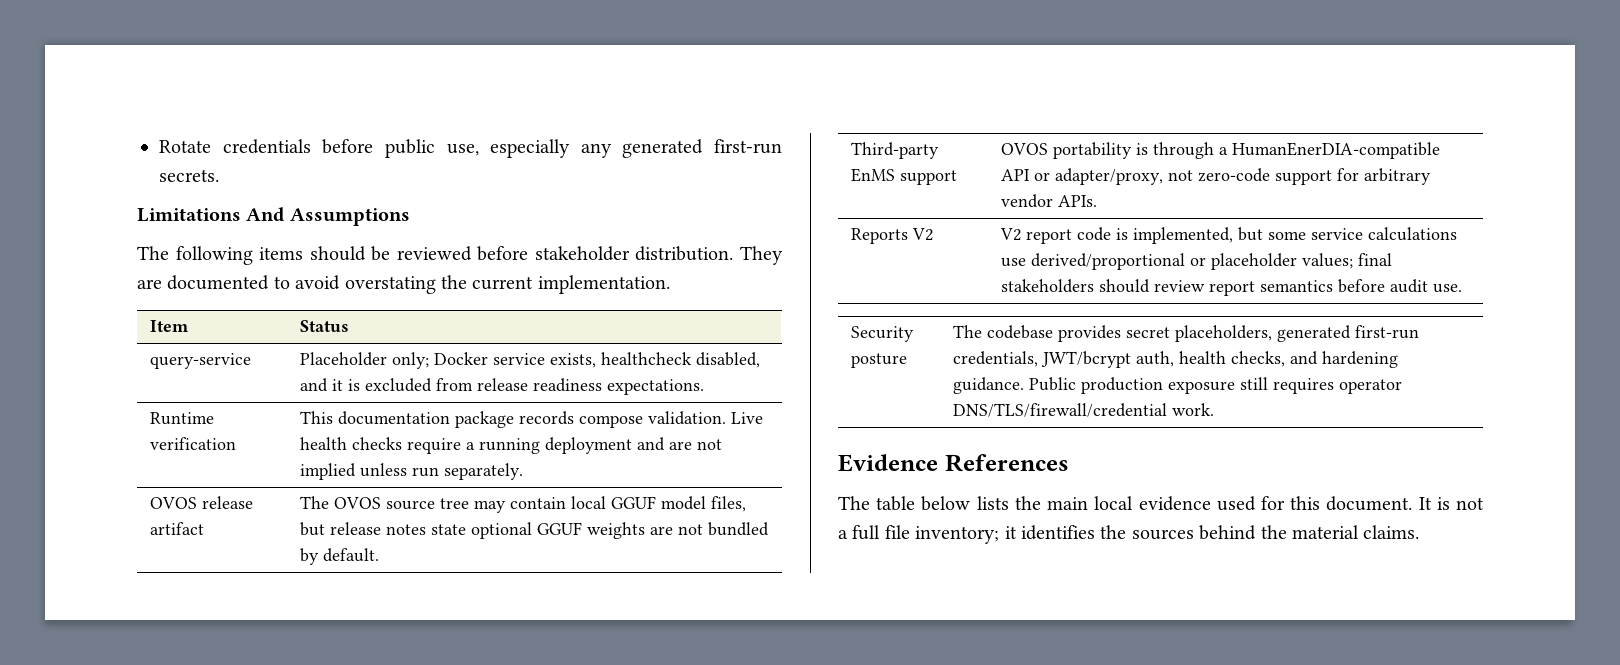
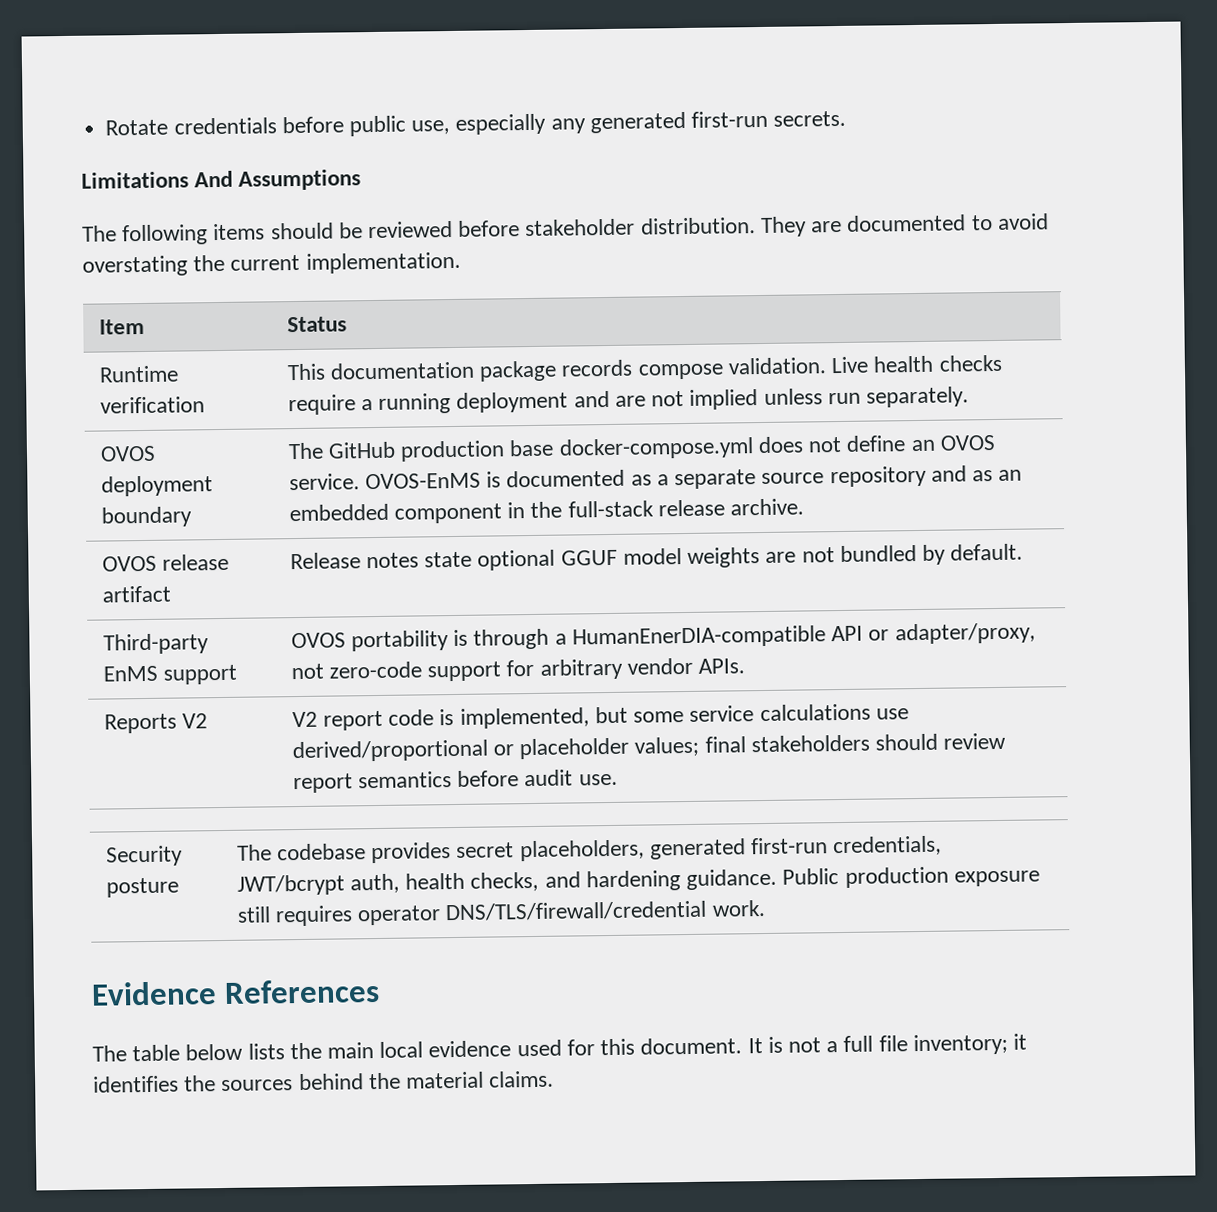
- query-service | Placeholder only; Docker service exists, healthcheck disabled, and it is excluded from release readiness expectations.
- OVOS release artifact | The OVOS source tree may contain local GGUF model files, but release notes state optional GGUF weights are not bundled by default.
+ OVOS deployment boundary | The GitHub production base docker-compose.yml does not define an OVOS service. OVOS-EnMS is documented as a separate source repository and as an embedded component in the full-stack release archive.
+ OVOS release artifact | Release notes state optional GGUF model weights are not bundled by default.

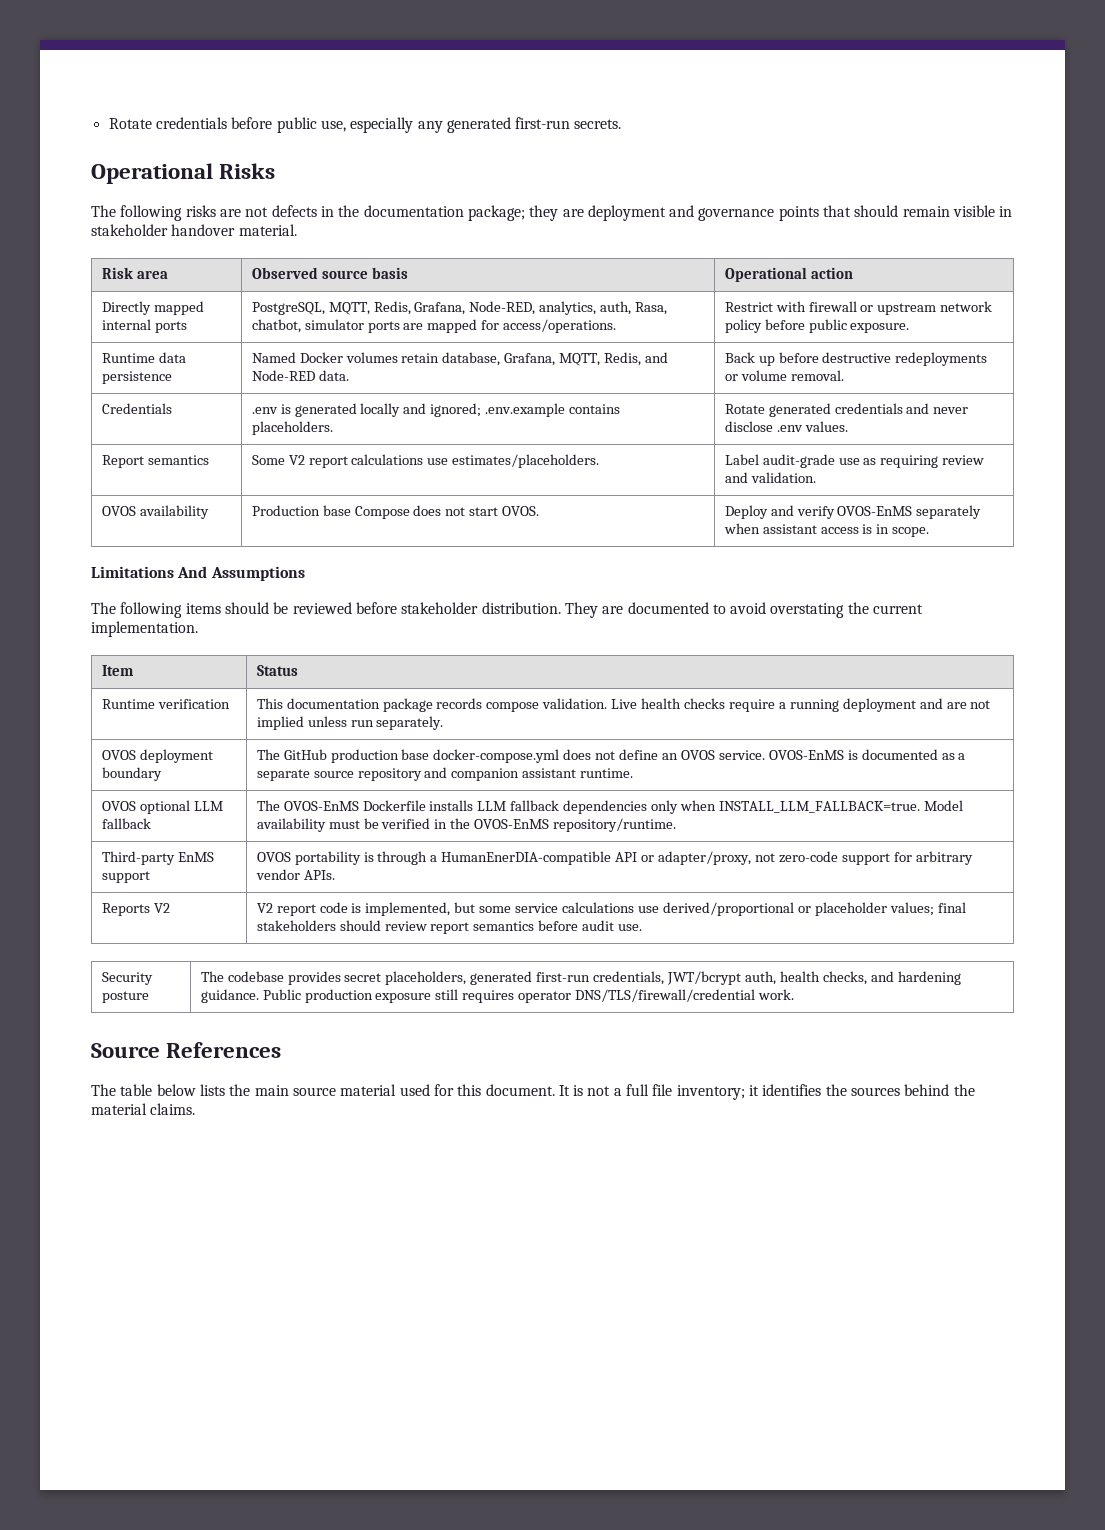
+ Operational Risks
+ The following risks are not defects in the documentation package; they are deployment and governance points that should remain visible in stakeholder handover material.
+ Risk area | Observed source basis | Operational action
+ Directly mapped internal ports | PostgreSQL, MQTT, Redis, Grafana, Node-RED, analytics, auth, Rasa, chatbot, simulator ports are mapped for access/operations. | Restrict with firewall or upstream network policy before public exposure.
+ Runtime data persistence | Named Docker volumes retain database, Grafana, MQTT, Redis, and Node-RED data. | Back up before destructive redeployments or volume removal.
+ Credentials | .env is generated locally and ignored; .env.example contains placeholders. | Rotate generated credentials and never disclose .env values.
+ Report semantics | Some V2 report calculations use estimates/placeholders. | Label audit-grade use as requiring review and validation.
+ OVOS availability | Production base Compose does not start OVOS. | Deploy and verify OVOS-EnMS separately when assistant access is in scope.
- OVOS deployment boundary | The GitHub production base docker-compose.yml does not define an OVOS service. OVOS-EnMS is documented as a separate source repository and as an embedded component in the full-stack release archive.
- OVOS release artifact | Release notes state optional GGUF model weights are not bundled by default.
+ OVOS deployment boundary | The GitHub production base docker-compose.yml does not define an OVOS service. OVOS-EnMS is documented as a separate source repository and companion assistant runtime.
+ OVOS optional LLM fallback | The OVOS-EnMS Dockerfile installs LLM fallback dependencies only when INSTALL_LLM_FALLBACK=true. Model availability must be verified in the OVOS-EnMS repository/runtime.
- Evidence References
+ Source References
- The table below lists the main local evidence used for this document.
+ The table below lists the main source material used for this document.

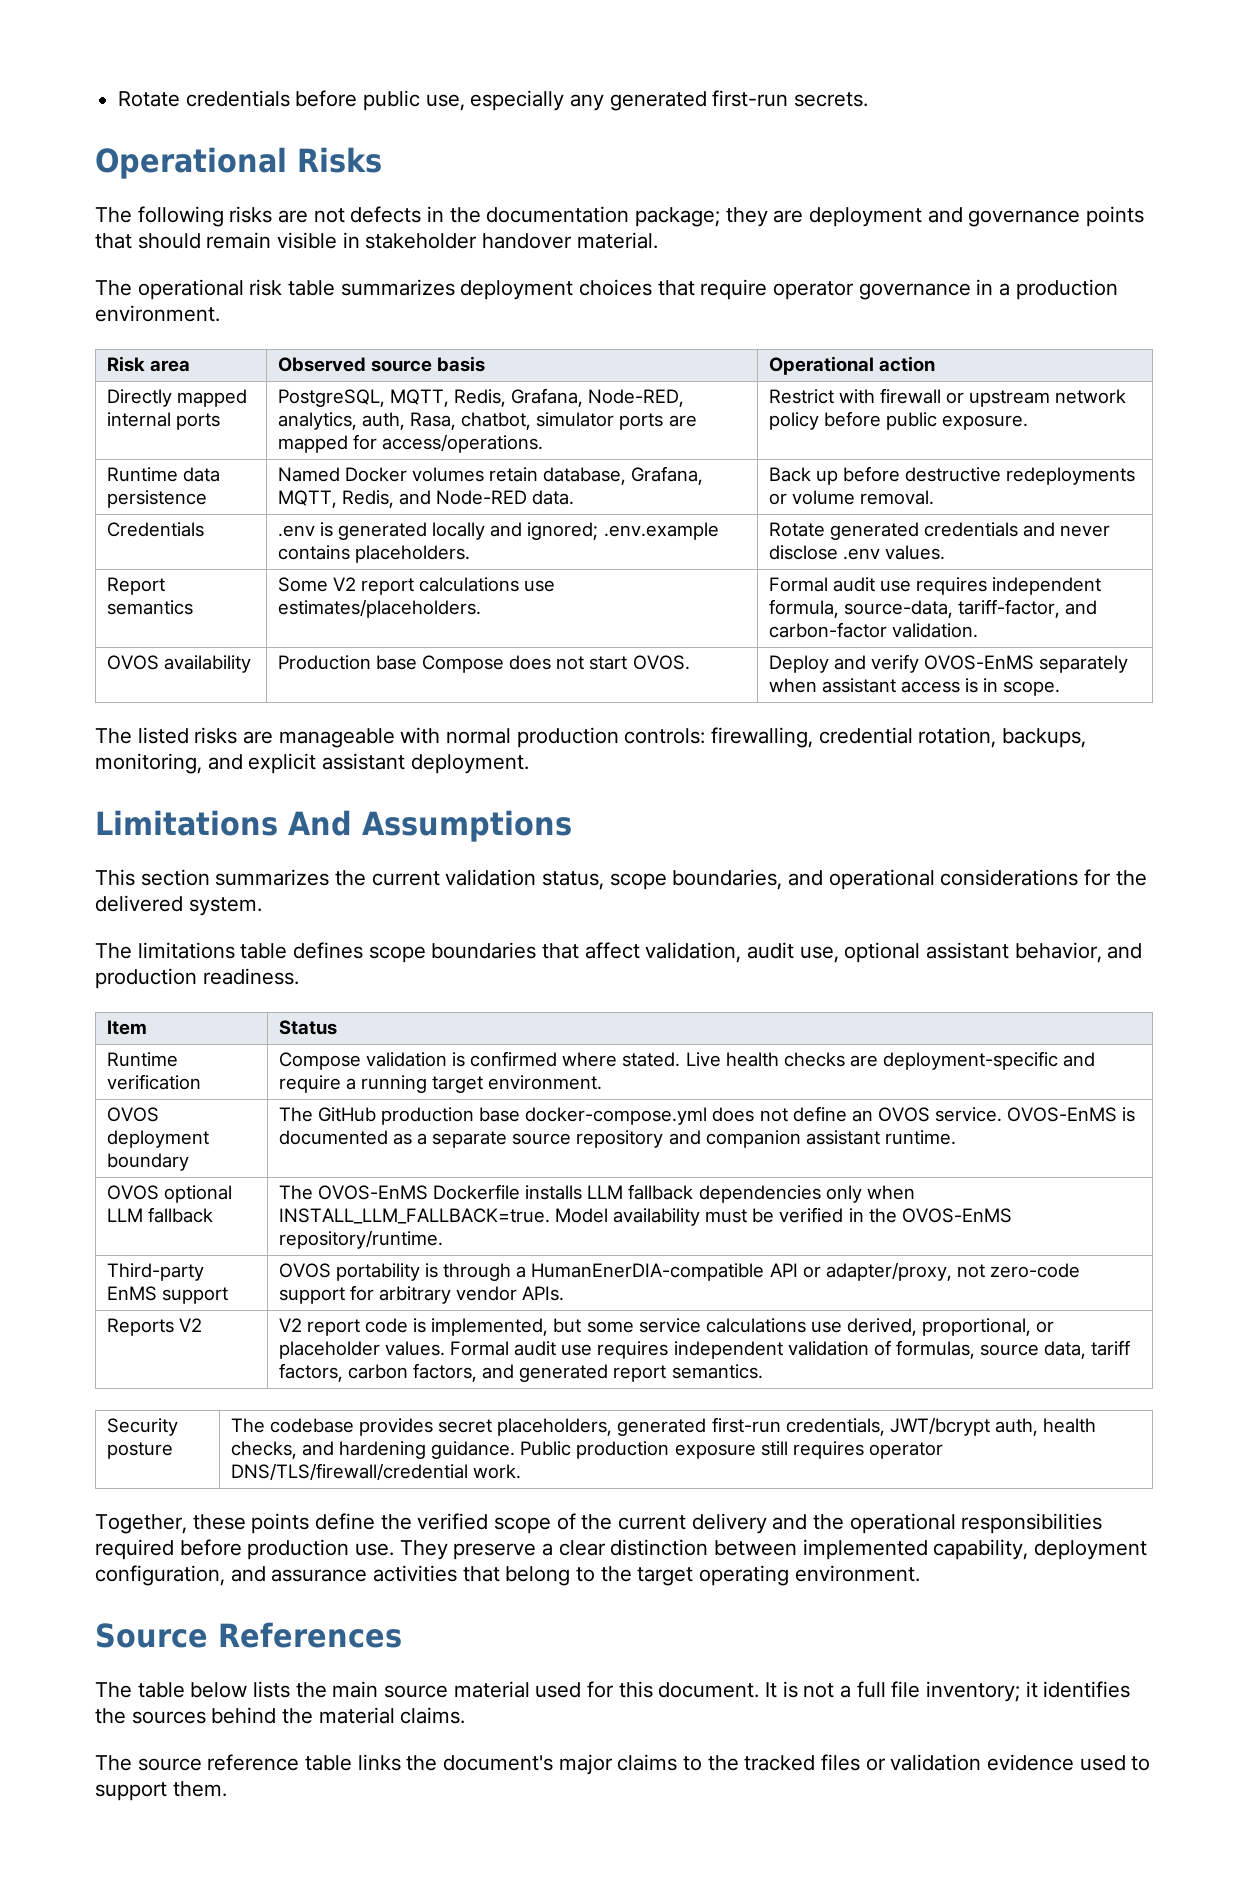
+ The operational risk table summarizes deployment choices that require operator governance in a production environment.
- Report semantics | Some V2 report calculations use estimates/placeholders. | Label audit-grade use as requiring review and validation.
+ Report semantics | Some V2 report calculations use estimates/placeholders. | Formal audit use requires independent formula, source-data, tariff-factor, and carbon-factor validation.
+ The listed risks are manageable with normal production controls: firewalling, credential rotation, backups, monitoring, and explicit assistant deployment.
  Limitations And Assumptions
- The following items should be reviewed before stakeholder distribution. They are documented to avoid overstating the current implementation.
+ This section summarizes the current validation status, scope boundaries, and operational considerations for the delivered system.
+ The limitations table defines scope boundaries that affect validation, audit use, optional assistant behavior, and production readiness.
  Item | Status
- Runtime verification | This documentation package records compose validation. Live health checks require a running deployment and are not implied unless run separately.
+ Runtime verification | Compose validation is confirmed where stated. Live health checks are deployment-specific and require a running target environment.
- Reports V2 | V2 report code is implemented, but some service calculations use derived/proportional or placeholder values; final stakeholders should review report semantics before audit use.
+ Reports V2 | V2 report code is implemented, but some service calculations use derived, proportional, or placeholder values. Formal audit use requires independent validation of formulas, source data, tariff factors, carbon factors, and generated report semantics.
+ Together, these points define the verified scope of the current delivery and the operational responsibilities required before production use. They preserve a clear distinction between implemented capability, deployment configuration, and assurance activities that belong to the target operating environment.
+ The source reference table links the document's major claims to the tracked files or validation evidence used to support them.

